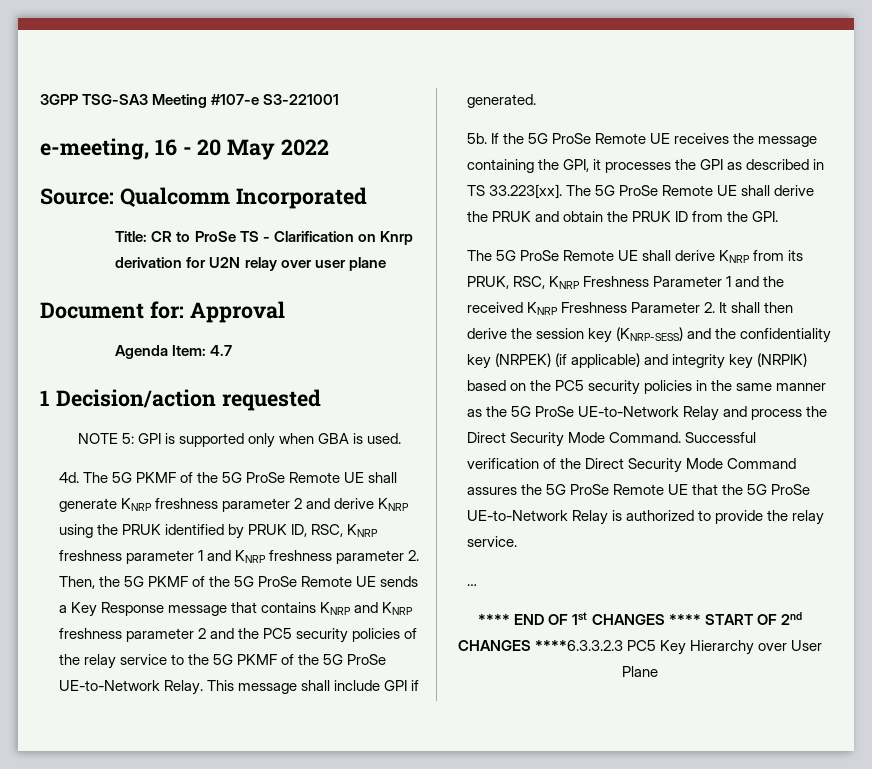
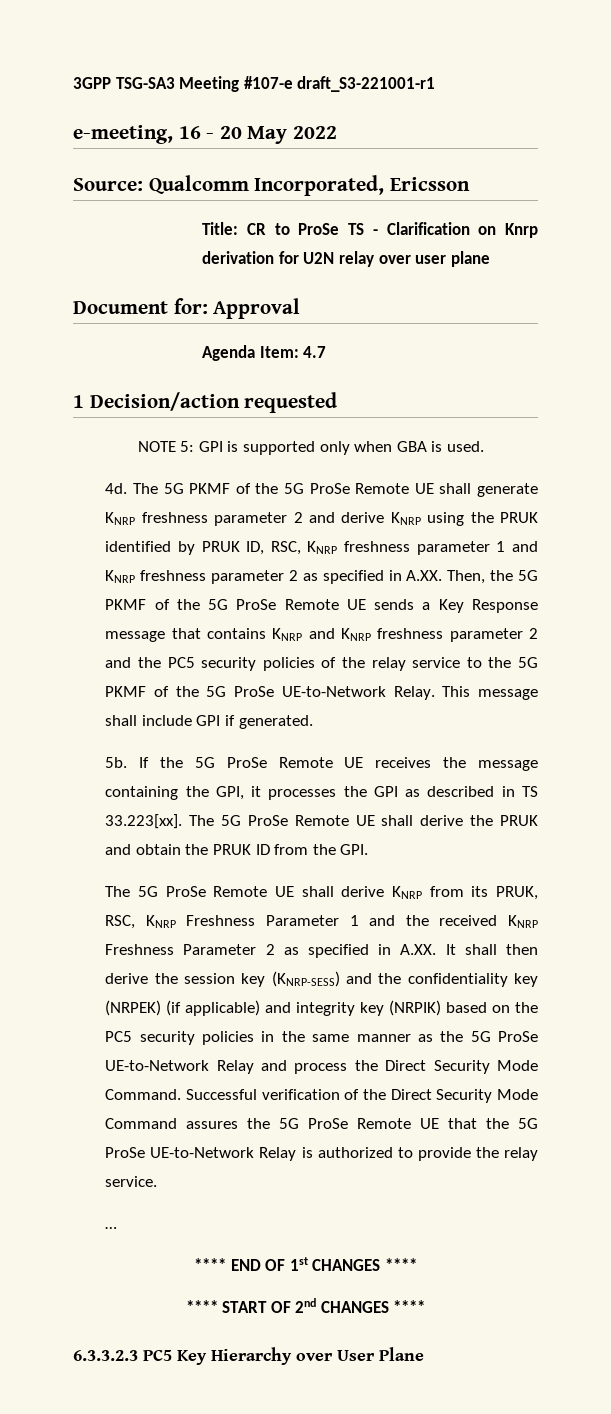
- 3GPP TSG-SA3 Meeting #107-e S3-221001
+ 3GPP TSG-SA3 Meeting #107-e draft_S3-221001-r1
- Source: Qualcomm Incorporated
+ Source: Qualcomm Incorporated, Ericsson
- The 5G PKMF of the 5G ProSe Remote UE shall generate KNRP freshness parameter 2 and derive KNRP using the PRUK identified by PRUK ID, RSC, KNRP freshness parameter 1 and KNRP freshness parameter 2. Then, the 5G PKMF of the 5G ProSe Remote UE sends a Key Response message that contains KNRP and KNRP freshness parameter 2 and the PC5 security policies of the relay service to the 5G PKMF of the 5G ProSe UE-to-Network Relay.
+ The 5G PKMF of the 5G ProSe Remote UE shall generate KNRP freshness parameter 2 and derive KNRP using the PRUK identified by PRUK ID, RSC, KNRP freshness parameter 1 and KNRP freshness parameter 2 as specified in A.XX. Then, the 5G PKMF of the 5G ProSe Remote UE sends a Key Response message that contains KNRP and KNRP freshness parameter 2 and the PC5 security policies of the relay service to the 5G PKMF of the 5G ProSe UE-to-Network Relay.
- The 5G ProSe Remote UE shall derive KNRP from its PRUK, RSC, KNRP Freshness Parameter 1 and the received KNRP Freshness Parameter 2. It shall then derive the session key (KNRP-SESS) and the confidentiality key (NRPEK) (if applicable) and integrity key (NRPIK) based on the PC5 security policies in the same manner as the 5G ProSe UE-to-Network Relay and process the Direct Security Mode Command.
+ The 5G ProSe Remote UE shall derive KNRP from its PRUK, RSC, KNRP Freshness Parameter 1 and the received KNRP Freshness Parameter 2 as specified in A.XX. It shall then derive the session key (KNRP-SESS) and the confidentiality key (NRPEK) (if applicable) and integrity key (NRPIK) based on the PC5 security policies in the same manner as the 5G ProSe UE-to-Network Relay and process the Direct Security Mode Command.
- **** END OF 1st CHANGES **** START OF 2nd CHANGES ****6.3.3.2.3 PC5 Key Hierarchy over User Plane
+ **** END OF 1st CHANGES ****
+ **** START OF 2nd CHANGES ****
+ 6.3.3.2.3 PC5 Key Hierarchy over User Plane

